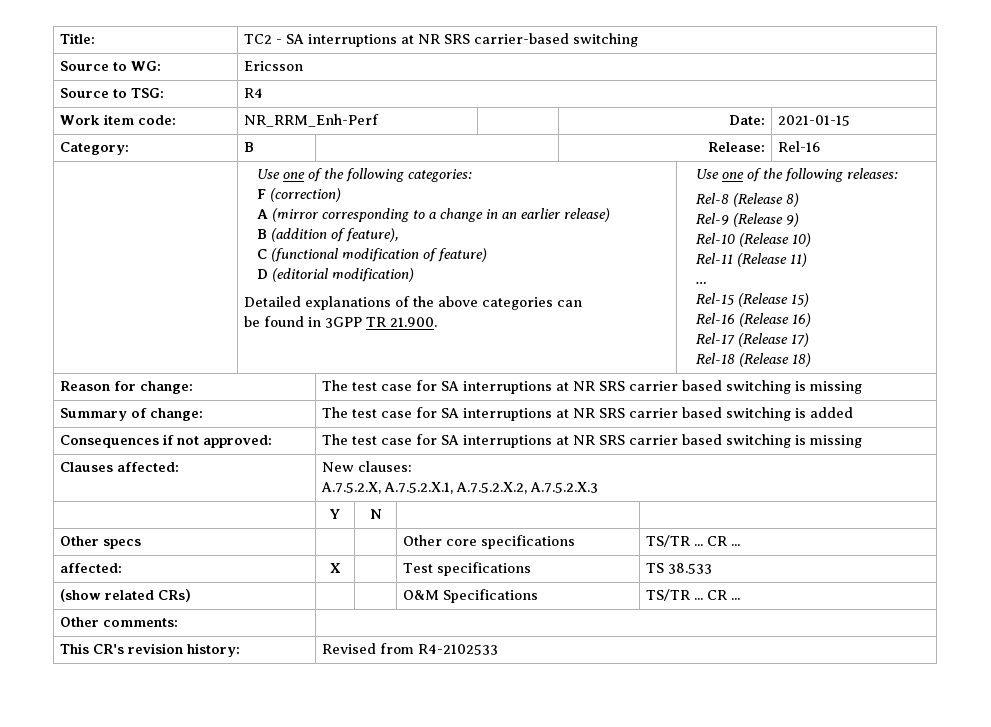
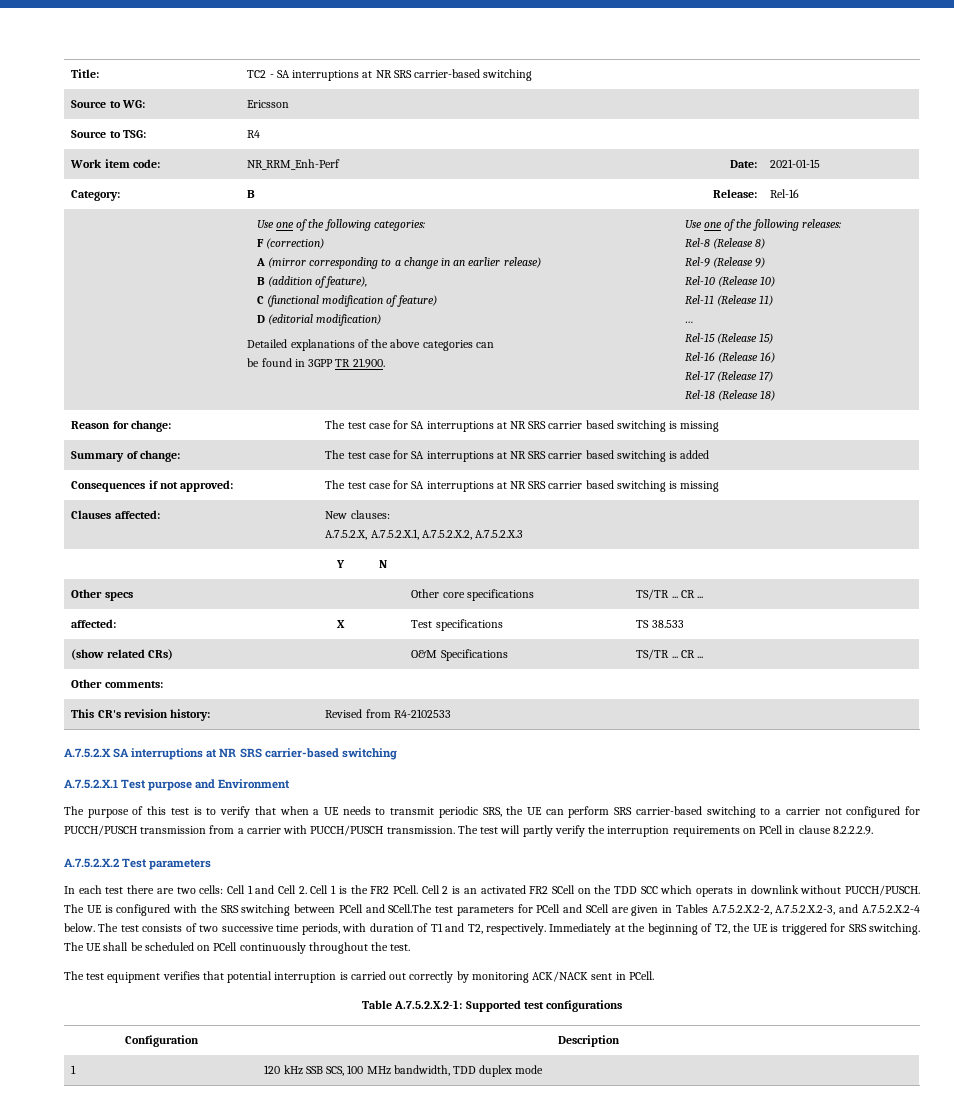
+ A.7.5.2.X SA interruptions at NR SRS carrier-based switching
+ A.7.5.2.X.1 Test purpose and Environment
+ The purpose of this test is to verify that when a UE needs to transmit periodic SRS, the UE can perform SRS carrier-based switching to a carrier not configured for PUCCH/PUSCH transmission from a carrier with PUCCH/PUSCH transmission. The test will partly verify the interruption requirements on PCell in clause 8.2.2.2.9.
+ A.7.5.2.X.2 Test parameters
+ In each test there are two cells: Cell 1 and Cell 2. Cell 1 is the FR2 PCell. Cell 2 is an activated FR2 SCell on the TDD SCC which operats in downlink without PUCCH/PUSCH. The UE is configured with the SRS switching between PCell and SCell.The test parameters for PCell and SCell are given in Tables A.7.5.2.X.2-2, A.7.5.2.X.2-3, and A.7.5.2.X.2-4 below. The test consists of two successive time periods, with duration of T1 and T2, respectively. Immediately at the beginning of T2, the UE is triggered for SRS switching. The UE shall be scheduled on PCell continuously throughout the test.
+ The test equipment verifies that potential interruption is carried out correctly by monitoring ACK/NACK sent in PCell.
+ Table A.7.5.2.X.2-1: Supported test configurations
+ Configuration | Description
+ 1 | 120 kHz SSB SCS, 100 MHz bandwidth, TDD duplex mode

